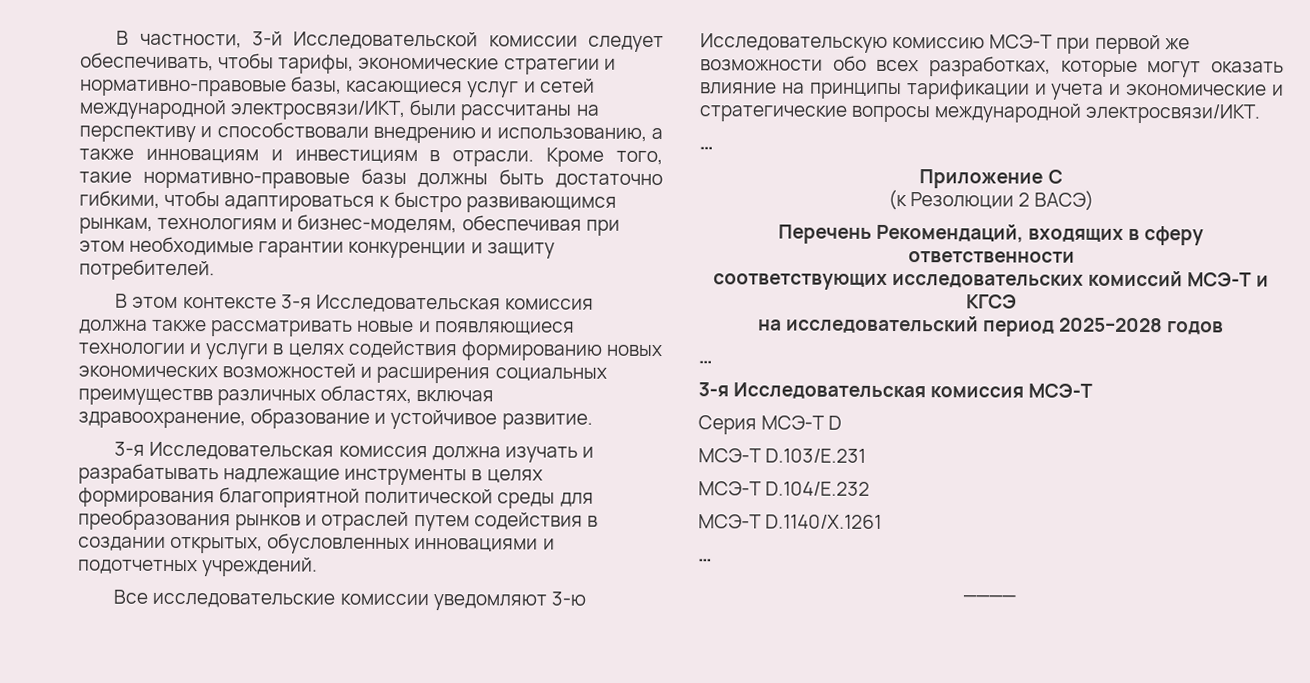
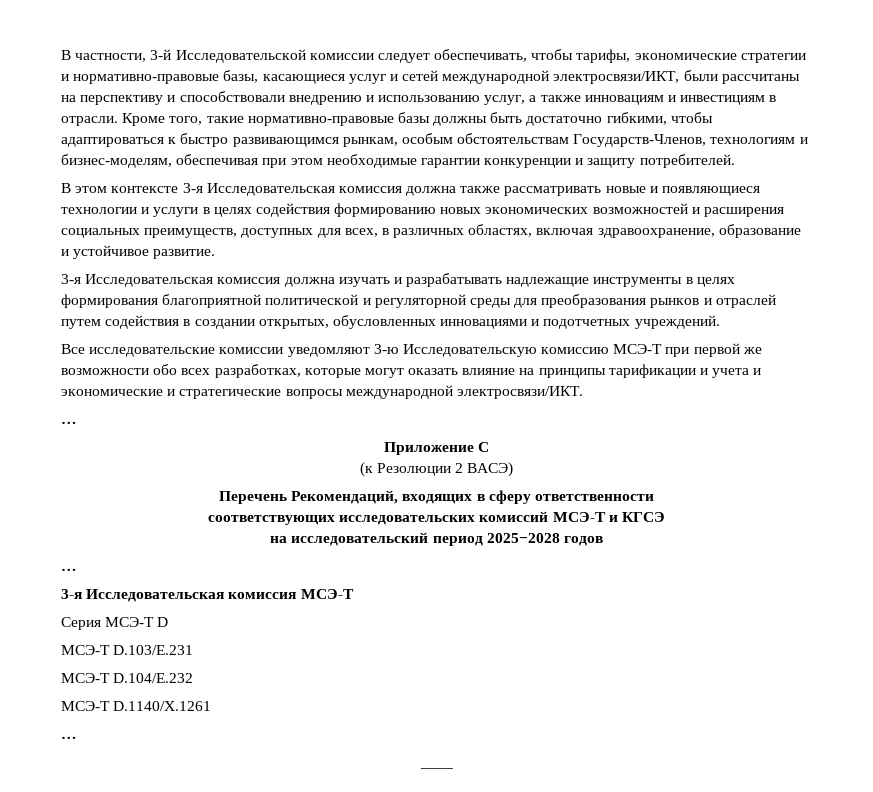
- В частности, 3-й Исследовательской комиссии следует обеспечивать, чтобы тарифы, экономические стратегии и нормативно-правовые базы, касающиеся услуг и сетей международной электросвязи/ИКТ, были рассчитаны на перспективу и способствовали внедрению и использованию, а также инновациям и инвестициям в отрасли.
+ В частности, 3-й Исследовательской комиссии следует обеспечивать, чтобы тарифы, экономические стратегии и нормативно-правовые базы, касающиеся услуг и сетей международной электросвязи/ИКТ, были рассчитаны на перспективу и способствовали внедрению и использованию услуг, а также инновациям и инвестициям в отрасли.
- Кроме того, такие нормативно-правовые базы должны быть достаточно гибкими, чтобы адаптироваться к быстро развивающимся рынкам, технологиям и бизнес-моделям, обеспечивая при этом необходимые гарантии конкуренции и защиту потребителей.
+ Кроме того, такие нормативно-правовые базы должны быть достаточно гибкими, чтобы адаптироваться к быстро развивающимся рынкам, особым обстоятельствам Государств-Членов, технологиям и бизнес-моделям, обеспечивая при этом необходимые гарантии конкуренции и защиту потребителей.
- В этом контексте 3-я Исследовательская комиссия должна также рассматривать новые и появляющиеся технологии и услуги в целях содействия формированию новых экономических возможностей и расширения социальных преимуществв различных областях, включая здравоохранение, образование и устойчивое развитие.
+ В этом контексте 3-я Исследовательская комиссия должна также рассматривать новые и появляющиеся технологии и услуги в целях содействия формированию новых экономических возможностей и расширения социальных преимуществ, доступных для всех, в различных областях, включая здравоохранение, образование и устойчивое развитие.
- 3-я Исследовательская комиссия должна изучать и разрабатывать надлежащие инструменты в целях формирования благоприятной политической среды для преобразования рынков и отраслей путем содействия в создании открытых, обусловленных инновациями и подотчетных учреждений.
+ 3-я Исследовательская комиссия должна изучать и разрабатывать надлежащие инструменты в целях формирования благоприятной политической и регуляторной среды для преобразования рынков и отраслей путем содействия в создании открытых, обусловленных инновациями и подотчетных учреждений.

